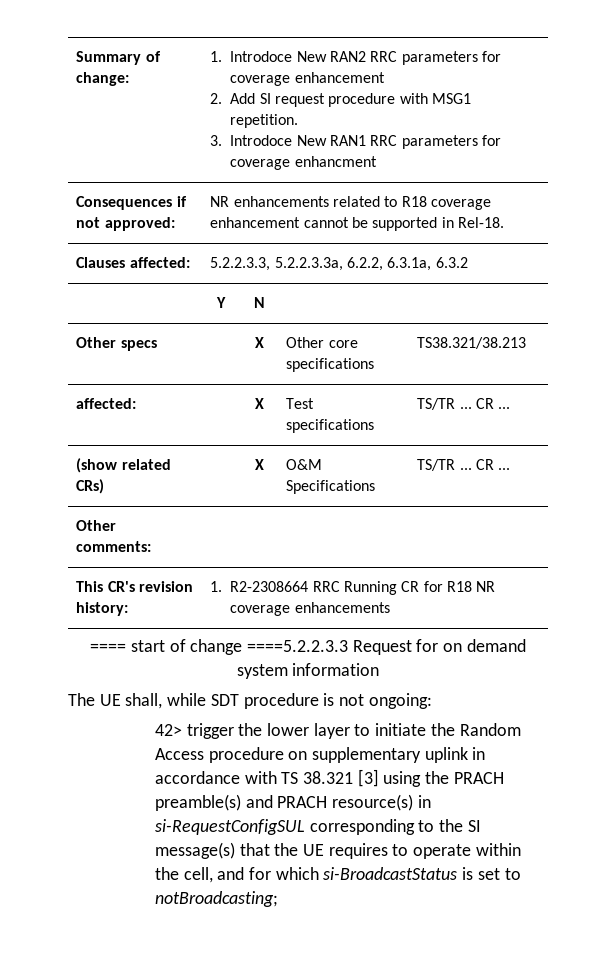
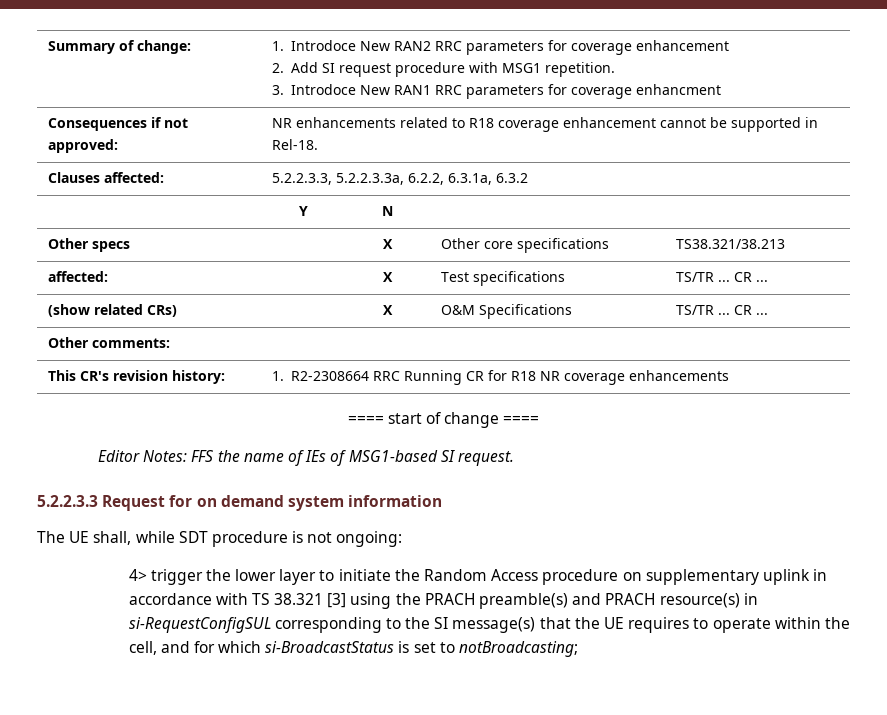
- ==== start of change ====5.2.2.3.3 Request for on demand system information
+ ==== start of change ====
+ Editor Notes: FFS the name of IEs of MSG1-based SI request.
+ 5.2.2.3.3 Request for on demand system information
- 42> trigger the lower layer to initiate the Random Access procedure on supplementary uplink in accordance with TS 38.321 [3] using the PRACH preamble(s) and PRACH resource(s) in si-RequestConfigSUL corresponding to the SI message(s) that the UE requires to operate within the cell, and for which si-BroadcastStatus is set to notBroadcasting;
+ 4> trigger the lower layer to initiate the Random Access procedure on supplementary uplink in accordance with TS 38.321 [3] using the PRACH preamble(s) and PRACH resource(s) in si-RequestConfigSUL corresponding to the SI message(s) that the UE requires to operate within the cell, and for which si-BroadcastStatus is set to notBroadcasting;

